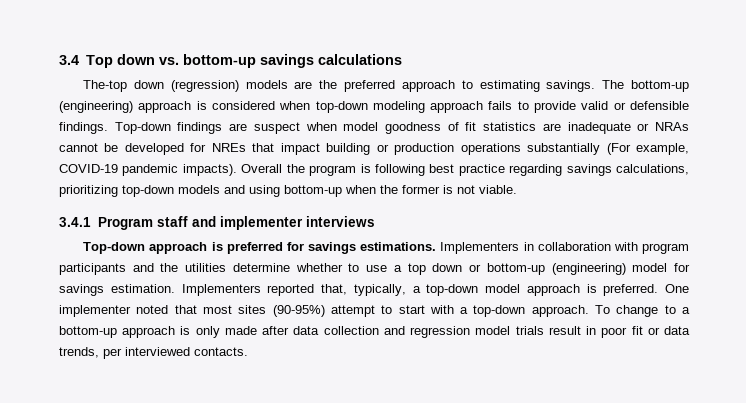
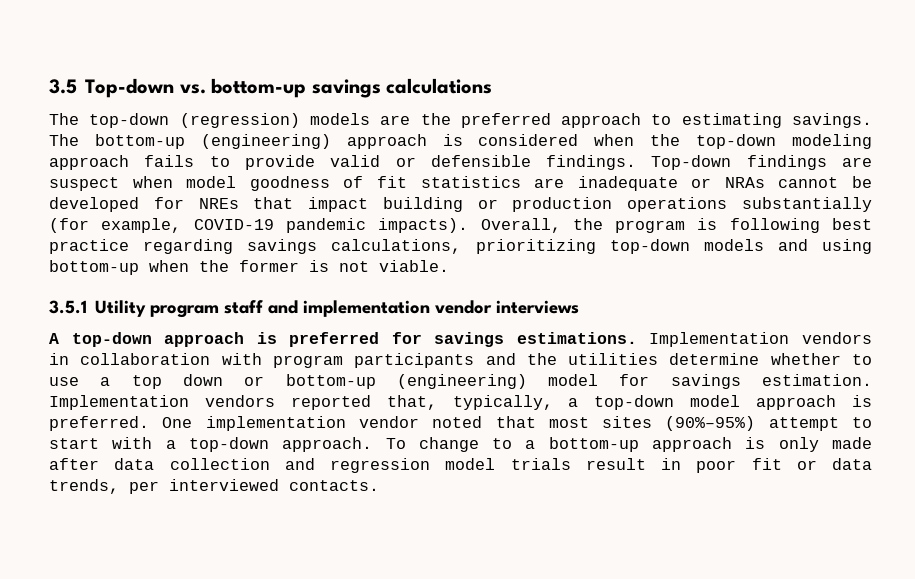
- 3.4 Top down vs. bottom-up savings calculations
+ 3.5 Top-down vs. bottom-up savings calculations
- The-top down (regression) models are the preferred approach to estimating savings.
+ The top-down (regression) models are the preferred approach to estimating savings.
- The bottom-up (engineering) approach is considered when top-down modeling approach fails to provide valid or defensible findings.
+ The bottom-up (engineering) approach is considered when the top-down modeling approach fails to provide valid or defensible findings.
- Top-down findings are suspect when model goodness of fit statistics are inadequate or NRAs cannot be developed for NREs that impact building or production operations substantially (For example, COVID-19 pandemic impacts).
+ Top-down findings are suspect when model goodness of fit statistics are inadequate or NRAs cannot be developed for NREs that impact building or production operations substantially (for example, COVID-19 pandemic impacts).
- Overall the program is following best practice regarding savings calculations, prioritizing top-down models and using bottom-up when the former is not viable.
+ Overall, the program is following best practice regarding savings calculations, prioritizing top-down models and using bottom-up when the former is not viable.
- 3.4.1 Program staff and implementer interviews
+ 3.5.1 Utility program staff and implementation vendor interviews
- Top-down approach is preferred for savings estimations.
+ A top-down approach is preferred for savings estimations.
- Implementers in collaboration with program participants and the utilities determine whether to use a top down or bottom-up (engineering) model for savings estimation.
+ Implementation vendors in collaboration with program participants and the utilities determine whether to use a top down or bottom-up (engineering) model for savings estimation.
- Implementers reported that, typically, a top-down model approach is preferred.
+ Implementation vendors reported that, typically, a top-down model approach is preferred.
- One implementer noted that most sites (90-95%) attempt to start with a top-down approach.
+ One implementation vendor noted that most sites (90%–95%) attempt to start with a top-down approach.

